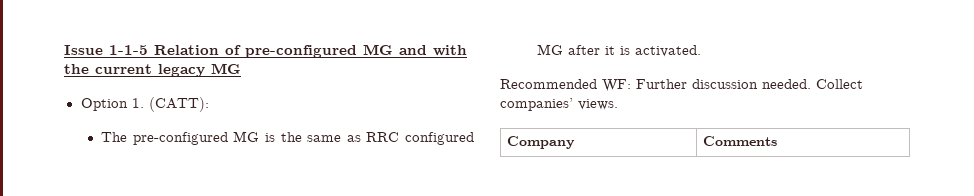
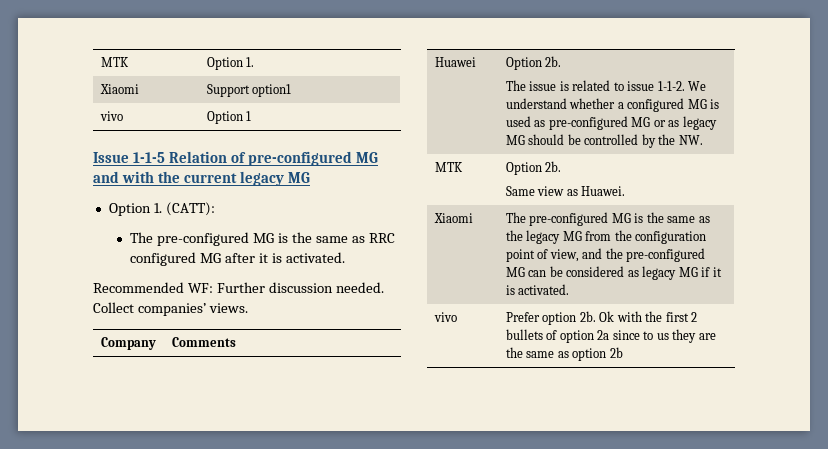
+ MTK | Option 1.
+ Xiaomi | Support option1
+ vivo | Option 1
+ Huawei | Option 2b.
+ The issue is related to issue 1-1-2. We understand whether a configured MG is used as pre-configured MG or as legacy MG should be controlled by the NW.
+ MTK | Option 2b.
+ Same view as Huawei.
+ Xiaomi | The pre-configured MG is the same as the legacy MG from the configuration point of view, and the pre-configured MG can be considered as legacy MG if it is activated.
+ vivo | Prefer option 2b. Ok with the first 2 bullets of option 2a since to us they are the same as option 2b

